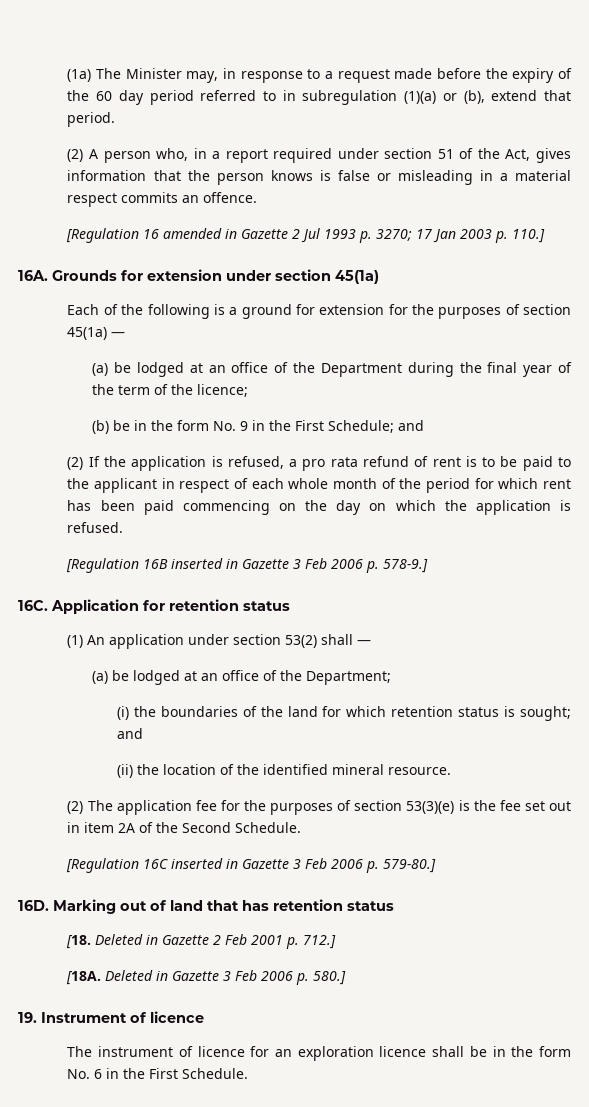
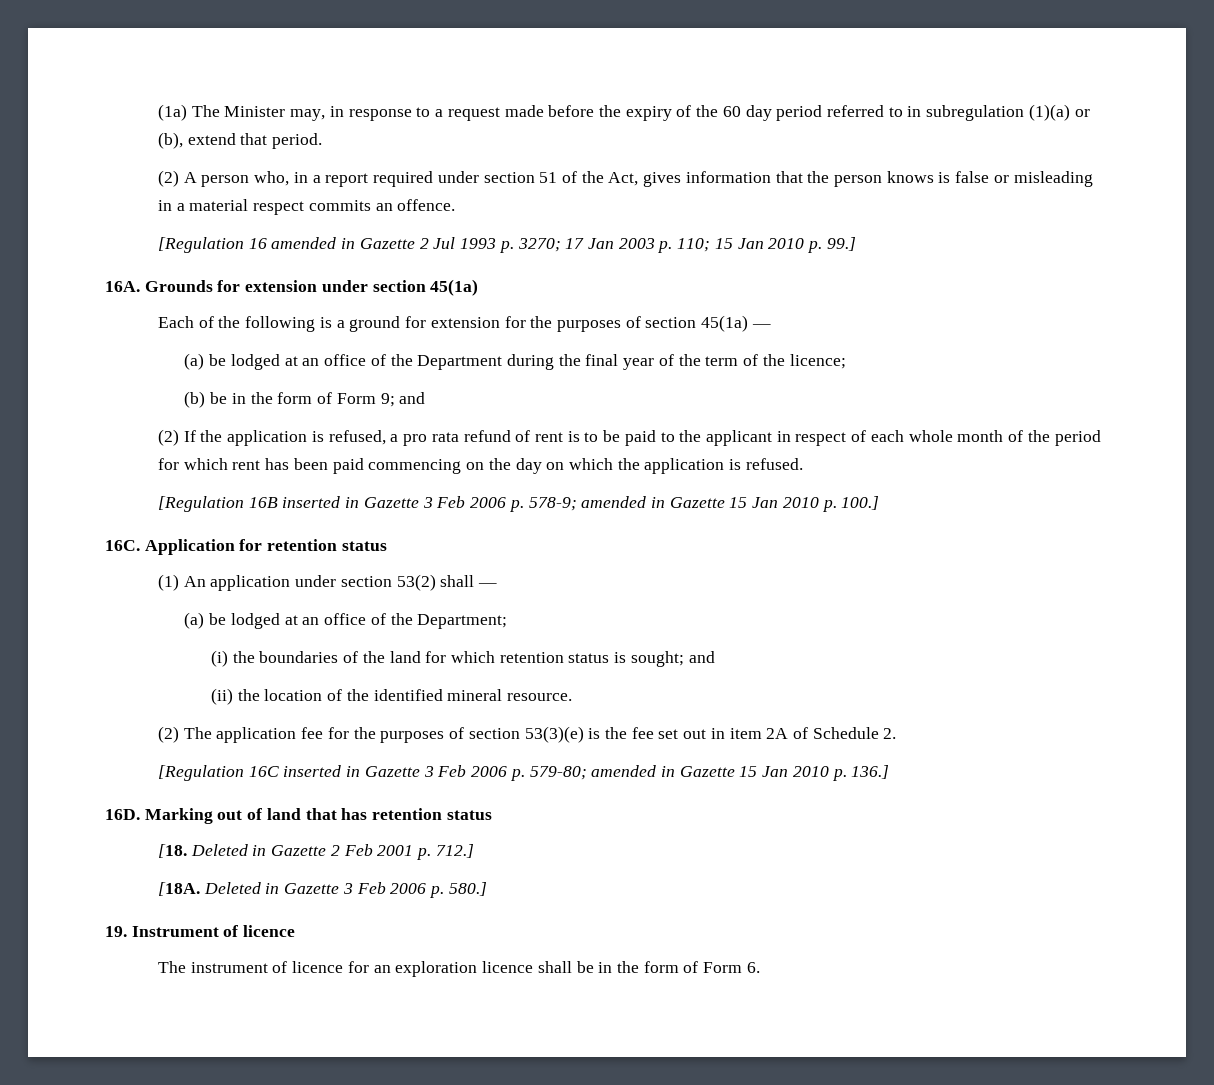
- [Regulation 16 amended in Gazette 2 Jul 1993 p. 3270; 17 Jan 2003 p. 110.]
+ [Regulation 16 amended in Gazette 2 Jul 1993 p. 3270; 17 Jan 2003 p. 110; 15 Jan 2010 p. 99.]
- (b) be in the form No. 9 in the First Schedule; and
+ (b) be in the form of Form 9; and
- [Regulation 16B inserted in Gazette 3 Feb 2006 p. 578-9.]
+ [Regulation 16B inserted in Gazette 3 Feb 2006 p. 578-9; amended in Gazette 15 Jan 2010 p. 100.]
- (2) The application fee for the purposes of section 53(3)(e) is the fee set out in item 2A of the Second Schedule.
+ (2) The application fee for the purposes of section 53(3)(e) is the fee set out in item 2A of Schedule 2.
- [Regulation 16C inserted in Gazette 3 Feb 2006 p. 579-80.]
+ [Regulation 16C inserted in Gazette 3 Feb 2006 p. 579-80; amended in Gazette 15 Jan 2010 p. 136.]
- The instrument of licence for an exploration licence shall be in the form No. 6 in the First Schedule.
+ The instrument of licence for an exploration licence shall be in the form of Form 6.

